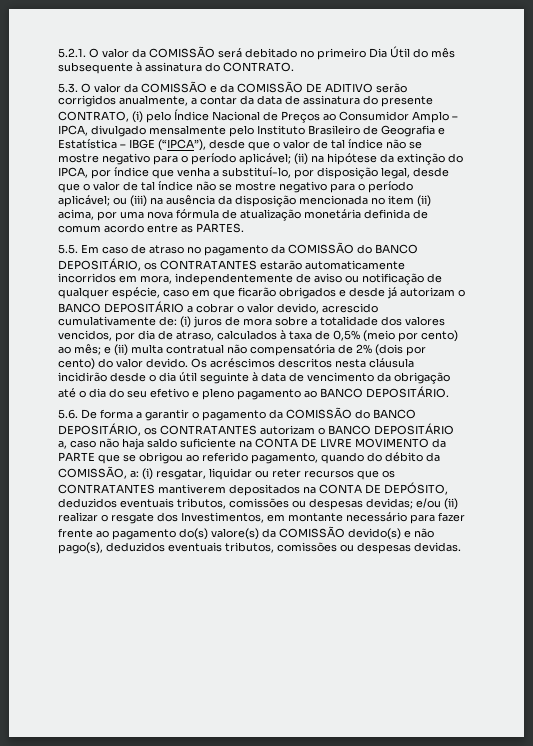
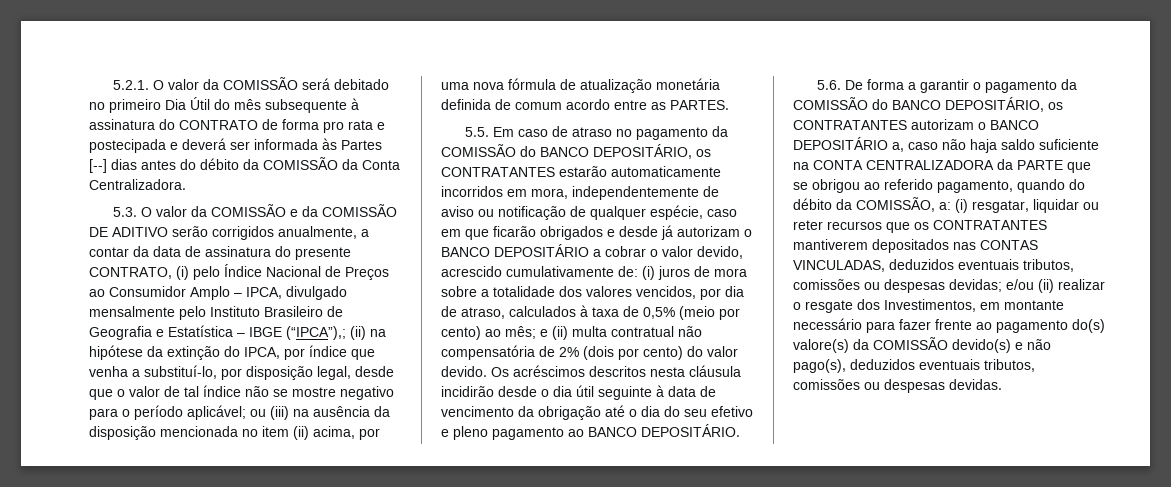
- 5.2.1. O valor da COMISSÃO será debitado no primeiro Dia Útil do mês subsequente à assinatura do CONTRATO.
+ 5.2.1. O valor da COMISSÃO será debitado no primeiro Dia Útil do mês subsequente à assinatura do CONTRATO de forma pro rata e postecipada e deverá ser informada às Partes [--] dias antes do débito da COMISSÃO da Conta Centralizadora.
- 5.3. O valor da COMISSÃO e da COMISSÃO DE ADITIVO serão corrigidos anualmente, a contar da data de assinatura do presente CONTRATO, (i) pelo Índice Nacional de Preços ao Consumidor Amplo – IPCA, divulgado mensalmente pelo Instituto Brasileiro de Geografia e Estatística – IBGE (“IPCA”), desde que o valor de tal índice não se mostre negativo para o período aplicável;
+ 5.3. O valor da COMISSÃO e da COMISSÃO DE ADITIVO serão corrigidos anualmente, a contar da data de assinatura do presente CONTRATO, (i) pelo Índice Nacional de Preços ao Consumidor Amplo – IPCA, divulgado mensalmente pelo Instituto Brasileiro de Geografia e Estatística – IBGE (“IPCA”),;
- 5.6. De forma a garantir o pagamento da COMISSÃO do BANCO DEPOSITÁRIO, os CONTRATANTES autorizam o BANCO DEPOSITÁRIO a, caso não haja saldo suficiente na CONTA DE LIVRE MOVIMENTO da PARTE que se obrigou ao referido pagamento, quando do débito da COMISSÃO, a:
+ 5.6. De forma a garantir o pagamento da COMISSÃO do BANCO DEPOSITÁRIO, os CONTRATANTES autorizam o BANCO DEPOSITÁRIO a, caso não haja saldo suficiente na CONTA CENTRALIZADORA da PARTE que se obrigou ao referido pagamento, quando do débito da COMISSÃO, a:
- (i) resgatar, liquidar ou reter recursos que os CONTRATANTES mantiverem depositados na CONTA DE DEPÓSITO, deduzidos eventuais tributos, comissões ou despesas devidas;
+ (i) resgatar, liquidar ou reter recursos que os CONTRATANTES mantiverem depositados nas CONTAS VINCULADAS, deduzidos eventuais tributos, comissões ou despesas devidas;

